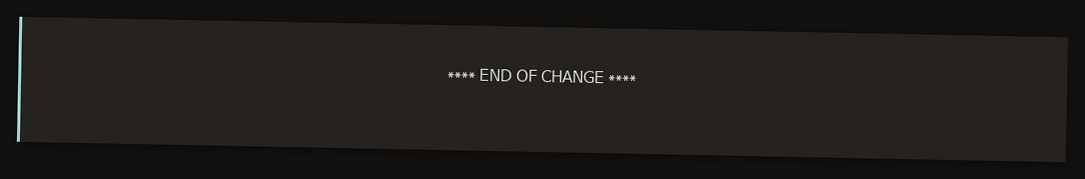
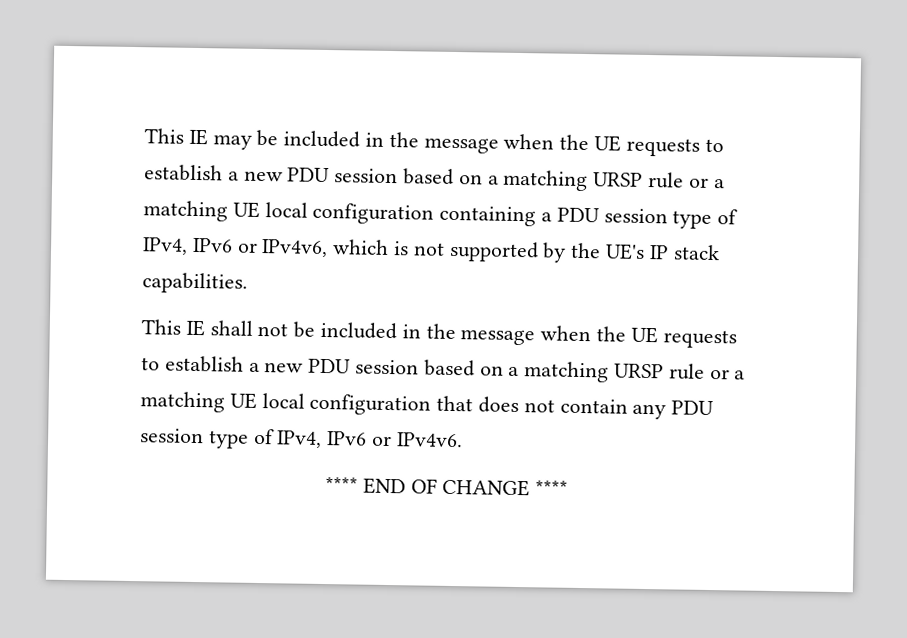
+ This IE may be included in the message when the UE requests to establish a new PDU session based on a matching URSP rule or a matching UE local configuration containing a PDU session type of IPv4, IPv6 or IPv4v6, which is not supported by the UE's IP stack capabilities.
+ This IE shall not be included in the message when the UE requests to establish a new PDU session based on a matching URSP rule or a matching UE local configuration that does not contain any PDU session type of IPv4, IPv6 or IPv4v6.

